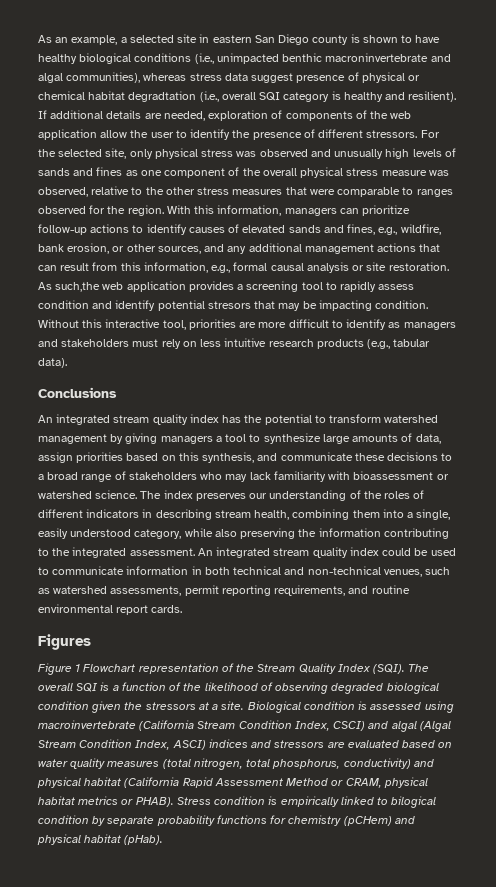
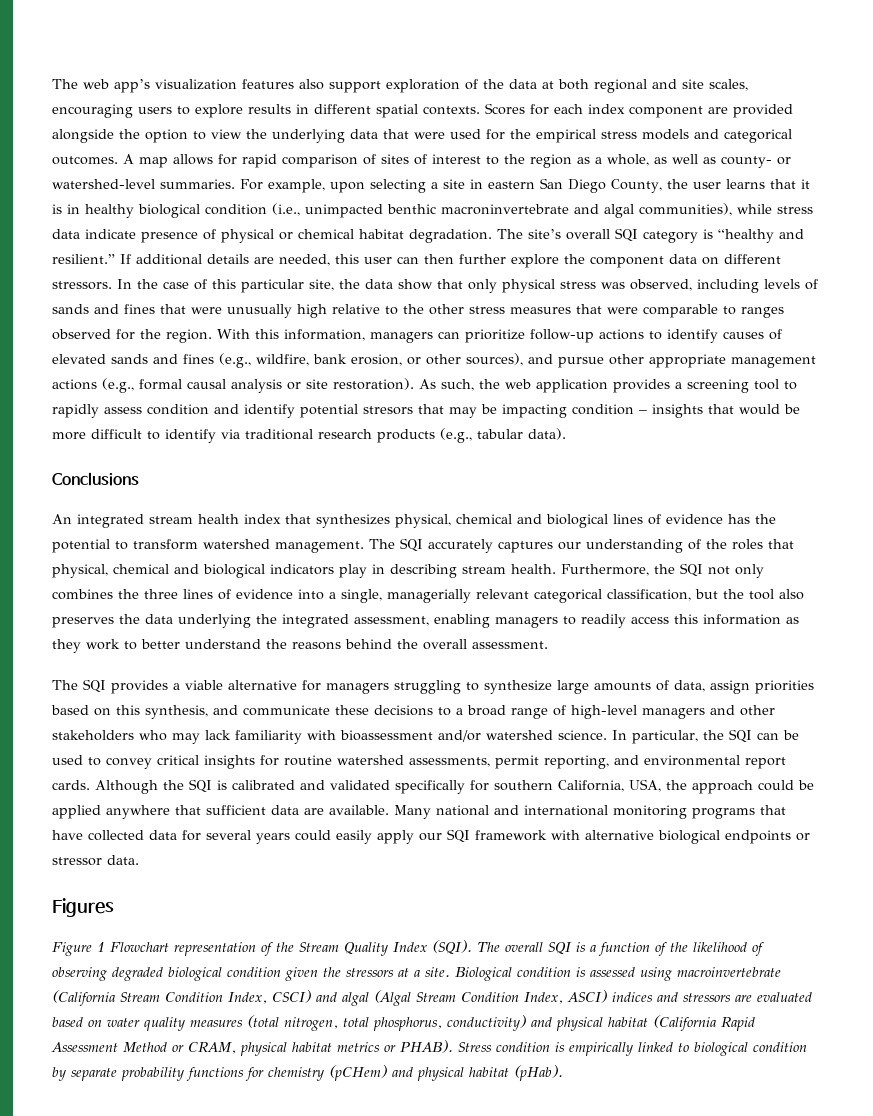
- As an example, a selected site in eastern San Diego county is shown to have healthy biological conditions (i.e., unimpacted benthic macroninvertebrate and algal communities), whereas stress data suggest presence of physical or chemical habitat degradtation (i.e., overall SQI category is healthy and resilient).
+ The web app’s visualization features also support exploration of the data at both regional and site scales, encouraging users to explore results in different spatial contexts. Scores for each index component are provided alongside the option to view the underlying data that were used for the empirical stress models and categorical outcomes. A map allows for rapid comparison of sites of interest to the region as a whole, as well as county- or watershed-level summaries. For example, upon selecting a site in eastern San Diego County, the user learns that it is in healthy biological condition (i.e., unimpacted benthic macroninvertebrate and algal communities), while stress data indicate presence of physical or chemical habitat degradation. The site’s overall SQI category is “healthy and resilient.”
- If additional details are needed, exploration of components of the web application allow the user to identify the presence of different stressors. For the selected site, only physical stress was observed and unusually high levels of sands and fines as one component of the overall physical stress measure was observed, relative to the other stress measures that were comparable to ranges observed for the region.
+ If additional details are needed, this user can then further explore the component data on different stressors. In the case of this particular site, the data show that only physical stress was observed, including levels of sands and fines that were unusually high relative to the other stress measures that were comparable to ranges observed for the region.
- With this information, managers can prioritize follow-up actions to identify causes of elevated sands and fines, e.g., wildfire, bank erosion, or other sources, and any additional management actions that can result from this information, e.g., formal causal analysis or site restoration. As such,the web application provides a screening tool to rapidly assess condition and identify potential stresors that may be impacting condition. Without this interactive tool, priorities are more difficult to identify as managers and stakeholders must rely on less intuitive research products (e.g., tabular data).
+ With this information, managers can prioritize follow-up actions to identify causes of elevated sands and fines (e.g., wildfire, bank erosion, or other sources), and pursue other appropriate management actions (e.g., formal causal analysis or site restoration). As such, the web application provides a screening tool to rapidly assess condition and identify potential stresors that may be impacting condition – insights that would be more difficult to identify via traditional research products (e.g., tabular data).
- An integrated stream quality index has the potential to transform watershed management by giving managers a tool to synthesize large amounts of data, assign priorities based on this synthesis, and communicate these decisions to a broad range of stakeholders who may lack familiarity with bioassessment or watershed science.
+ An integrated stream health index that synthesizes physical, chemical and biological lines of evidence has the potential to transform watershed management. The SQI accurately captures our understanding of the roles that physical, chemical and biological indicators play in describing stream health. Furthermore, the SQI not only combines the three lines of evidence into a single, managerially relevant categorical classification, but the tool also preserves the data underlying the integrated assessment, enabling managers to readily access this information as they work to better understand the reasons behind the overall assessment.
+ The SQI provides a viable alternative for managers struggling to synthesize large amounts of data, assign priorities based on this synthesis, and communicate these decisions to a broad range of high-level managers and other stakeholders who may lack familiarity with bioassessment and/or watershed science.
- The index preserves our understanding of the roles of different indicators in describing stream health, combining them into a single, easily understood category, while also preserving the information contributing to the integrated assessment. An integrated stream quality index could be used to communicate information in both technical and non-technical venues, such as watershed assessments, permit reporting requirements, and routine environmental report cards.
+ In particular, the SQI can be used to convey critical insights for routine watershed assessments, permit reporting, and environmental report cards. Although the SQI is calibrated and validated specifically for southern California, USA, the approach could be applied anywhere that sufficient data are available. Many national and international monitoring programs that have collected data for several years could easily apply our SQI framework with alternative biological endpoints or stressor data.
- Stress condition is empirically linked to bilogical condition by separate probability functions for chemistry (pCHem) and physical habitat (pHab).
+ Stress condition is empirically linked to biological condition by separate probability functions for chemistry (pCHem) and physical habitat (pHab).

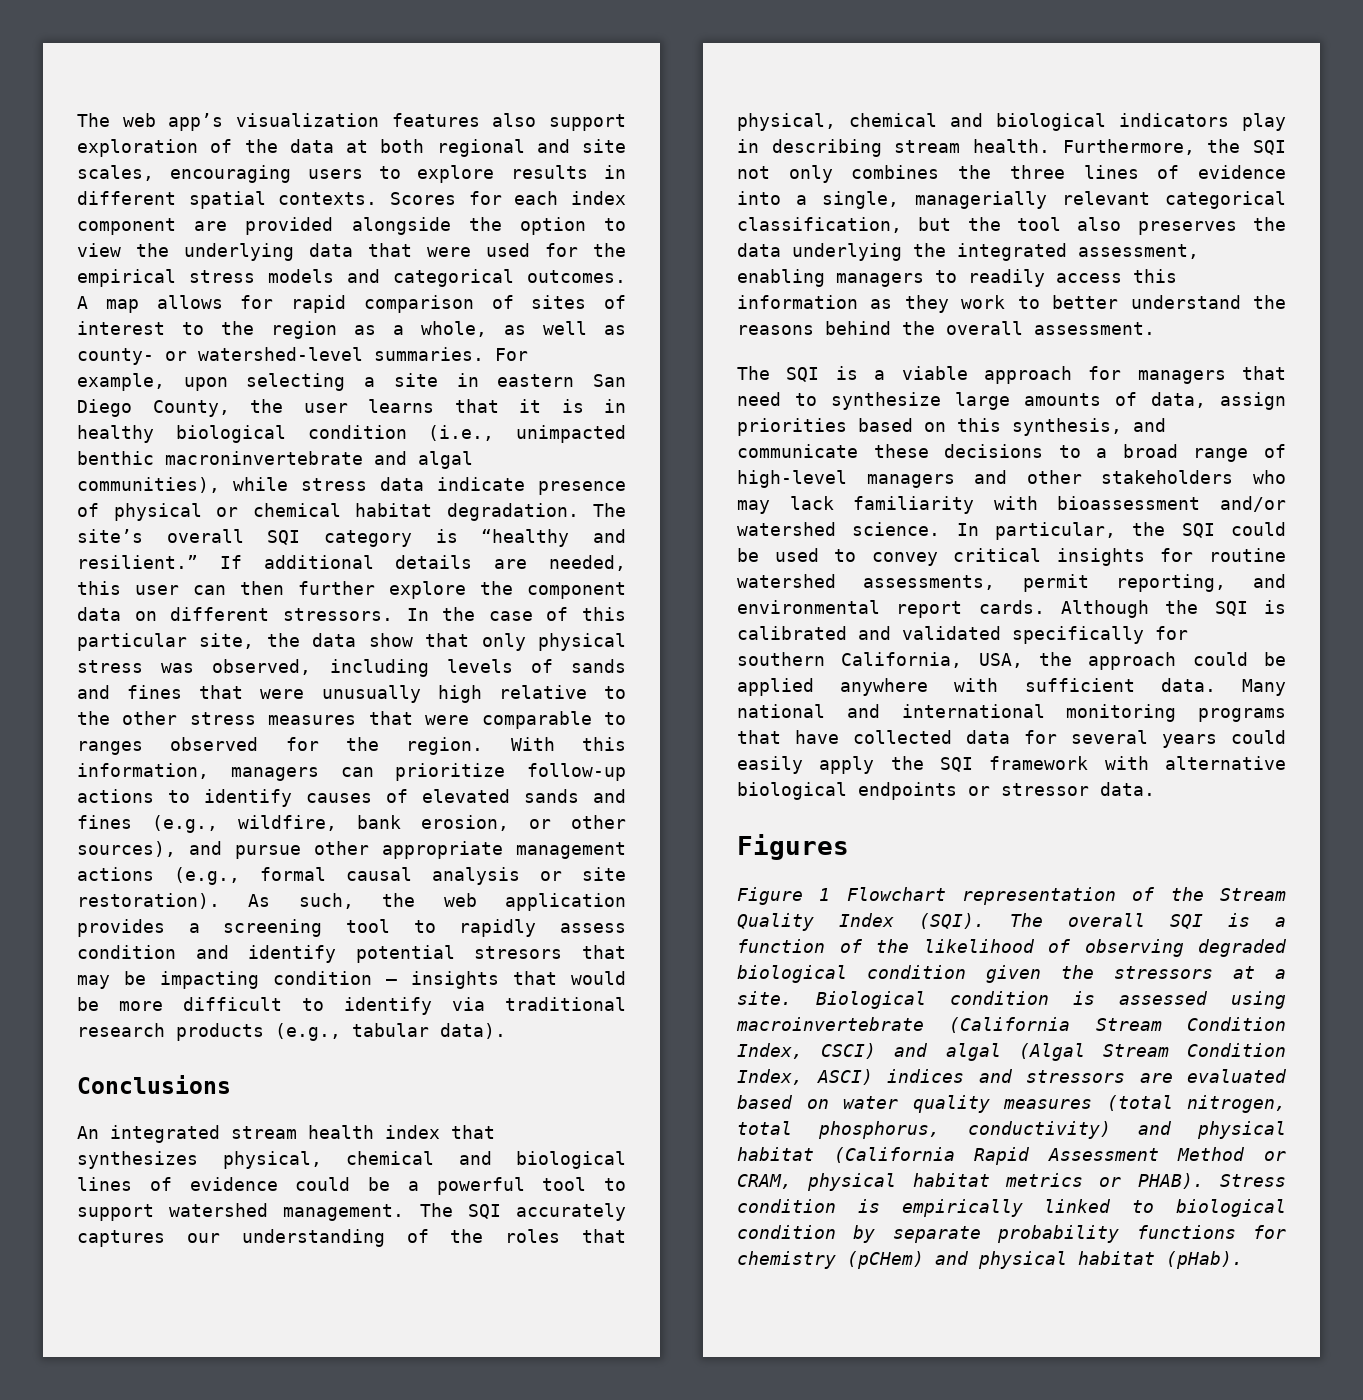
- An integrated stream health index that synthesizes physical, chemical and biological lines of evidence has the potential to transform watershed management.
+ An integrated stream health index that synthesizes physical, chemical and biological lines of evidence could be a powerful tool to support watershed management.
- The SQI provides a viable alternative for managers struggling to synthesize large amounts of data, assign priorities based on this synthesis, and communicate these decisions to a broad range of high-level managers and other stakeholders who may lack familiarity with bioassessment and/or watershed science.
+ The SQI is a viable approach for managers that need to synthesize large amounts of data, assign priorities based on this synthesis, and communicate these decisions to a broad range of high-level managers and other stakeholders who may lack familiarity with bioassessment and/or watershed science.
- In particular, the SQI can be used to convey critical insights for routine watershed assessments, permit reporting, and environmental report cards.
+ In particular, the SQI could be used to convey critical insights for routine watershed assessments, permit reporting, and environmental report cards.
- Although the SQI is calibrated and validated specifically for southern California, USA, the approach could be applied anywhere that sufficient data are available.
+ Although the SQI is calibrated and validated specifically for southern California, USA, the approach could be applied anywhere with sufficient data.
- Many national and international monitoring programs that have collected data for several years could easily apply our SQI framework with alternative biological endpoints or stressor data.
+ Many national and international monitoring programs that have collected data for several years could easily apply the SQI framework with alternative biological endpoints or stressor data.

